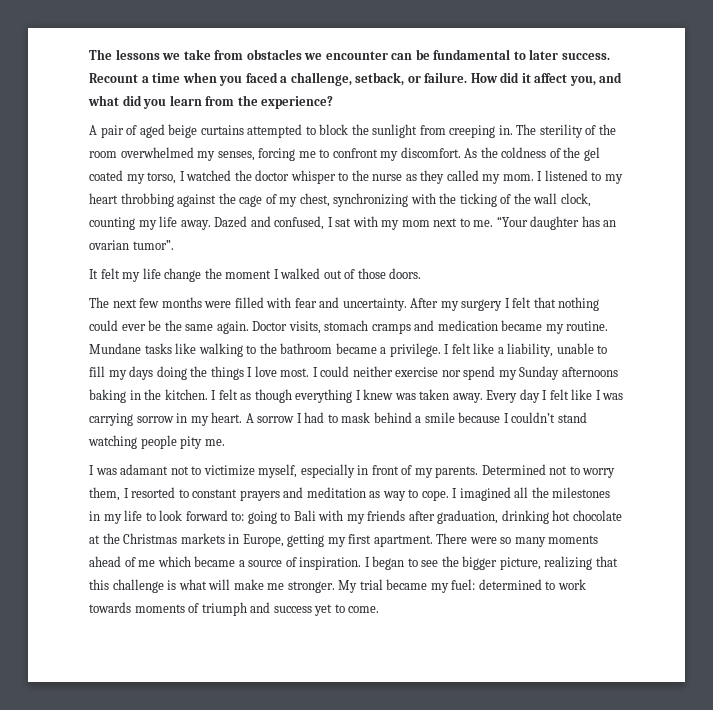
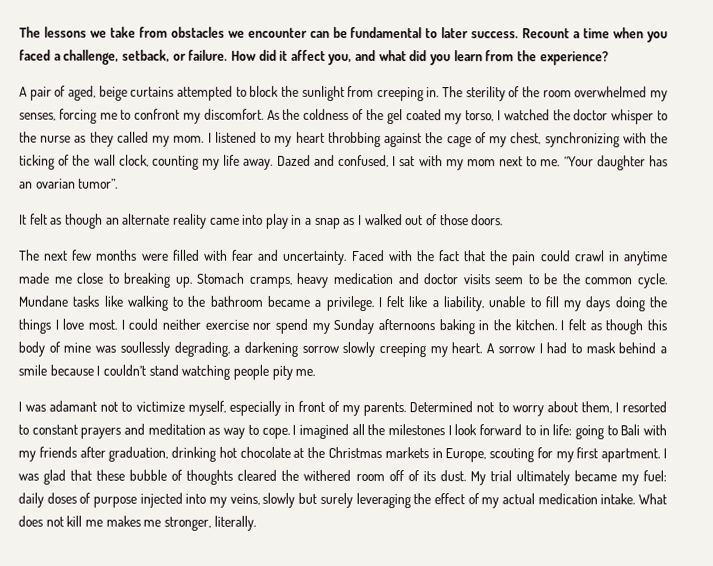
- A pair of aged beige curtains attempted to block the sunlight from creeping in.
+ A pair of aged, beige curtains attempted to block the sunlight from creeping in.
- It felt my life change the moment I walked out of those doors.
+ It felt as though an alternate reality came into play in a snap as I walked out of those doors.
- After my surgery I felt that nothing could ever be the same again. Doctor visits, stomach cramps and medication became my routine.
+ Faced with the fact that the pain could crawl in anytime made me close to breaking up. Stomach cramps, heavy medication and doctor visits seem to be the common cycle.
- I felt as though everything I knew was taken away. Every day I felt like I was carrying sorrow in my heart.
+ I felt as though this body of mine was soullessly degrading, a darkening sorrow slowly creeping my heart.
- Determined not to worry them, I resorted to constant prayers and meditation as way to cope.
+ Determined not to worry about them, I resorted to constant prayers and meditation as way to cope.
- I imagined all the milestones in my life to look forward to: going to Bali with my friends after graduation, drinking hot chocolate at the Christmas markets in Europe, getting my first apartment.
+ I imagined all the milestones I look forward to in life: going to Bali with my friends after graduation, drinking hot chocolate at the Christmas markets in Europe, scouting for my first apartment.
- There were so many moments ahead of me which became a source of inspiration. I began to see the bigger picture, realizing that this challenge is what will make me stronger.
+ I was glad that these bubble of thoughts cleared the withered room off of its dust.
- My trial became my fuel: determined to work towards moments of triumph and success yet to come.
+ My trial ultimately became my fuel: daily doses of purpose injected into my veins, slowly but surely leveraging the effect of my actual medication intake. What does not kill me makes me stronger, literally.

